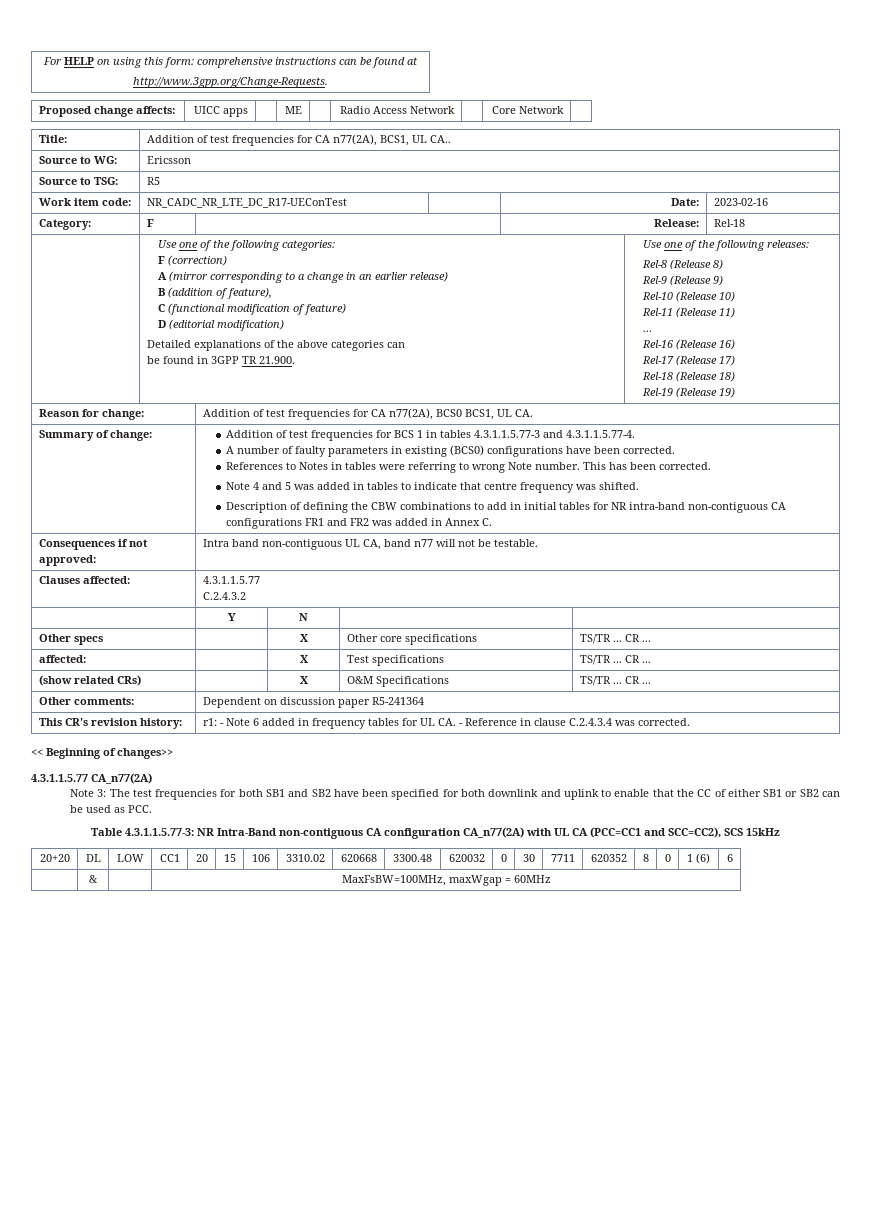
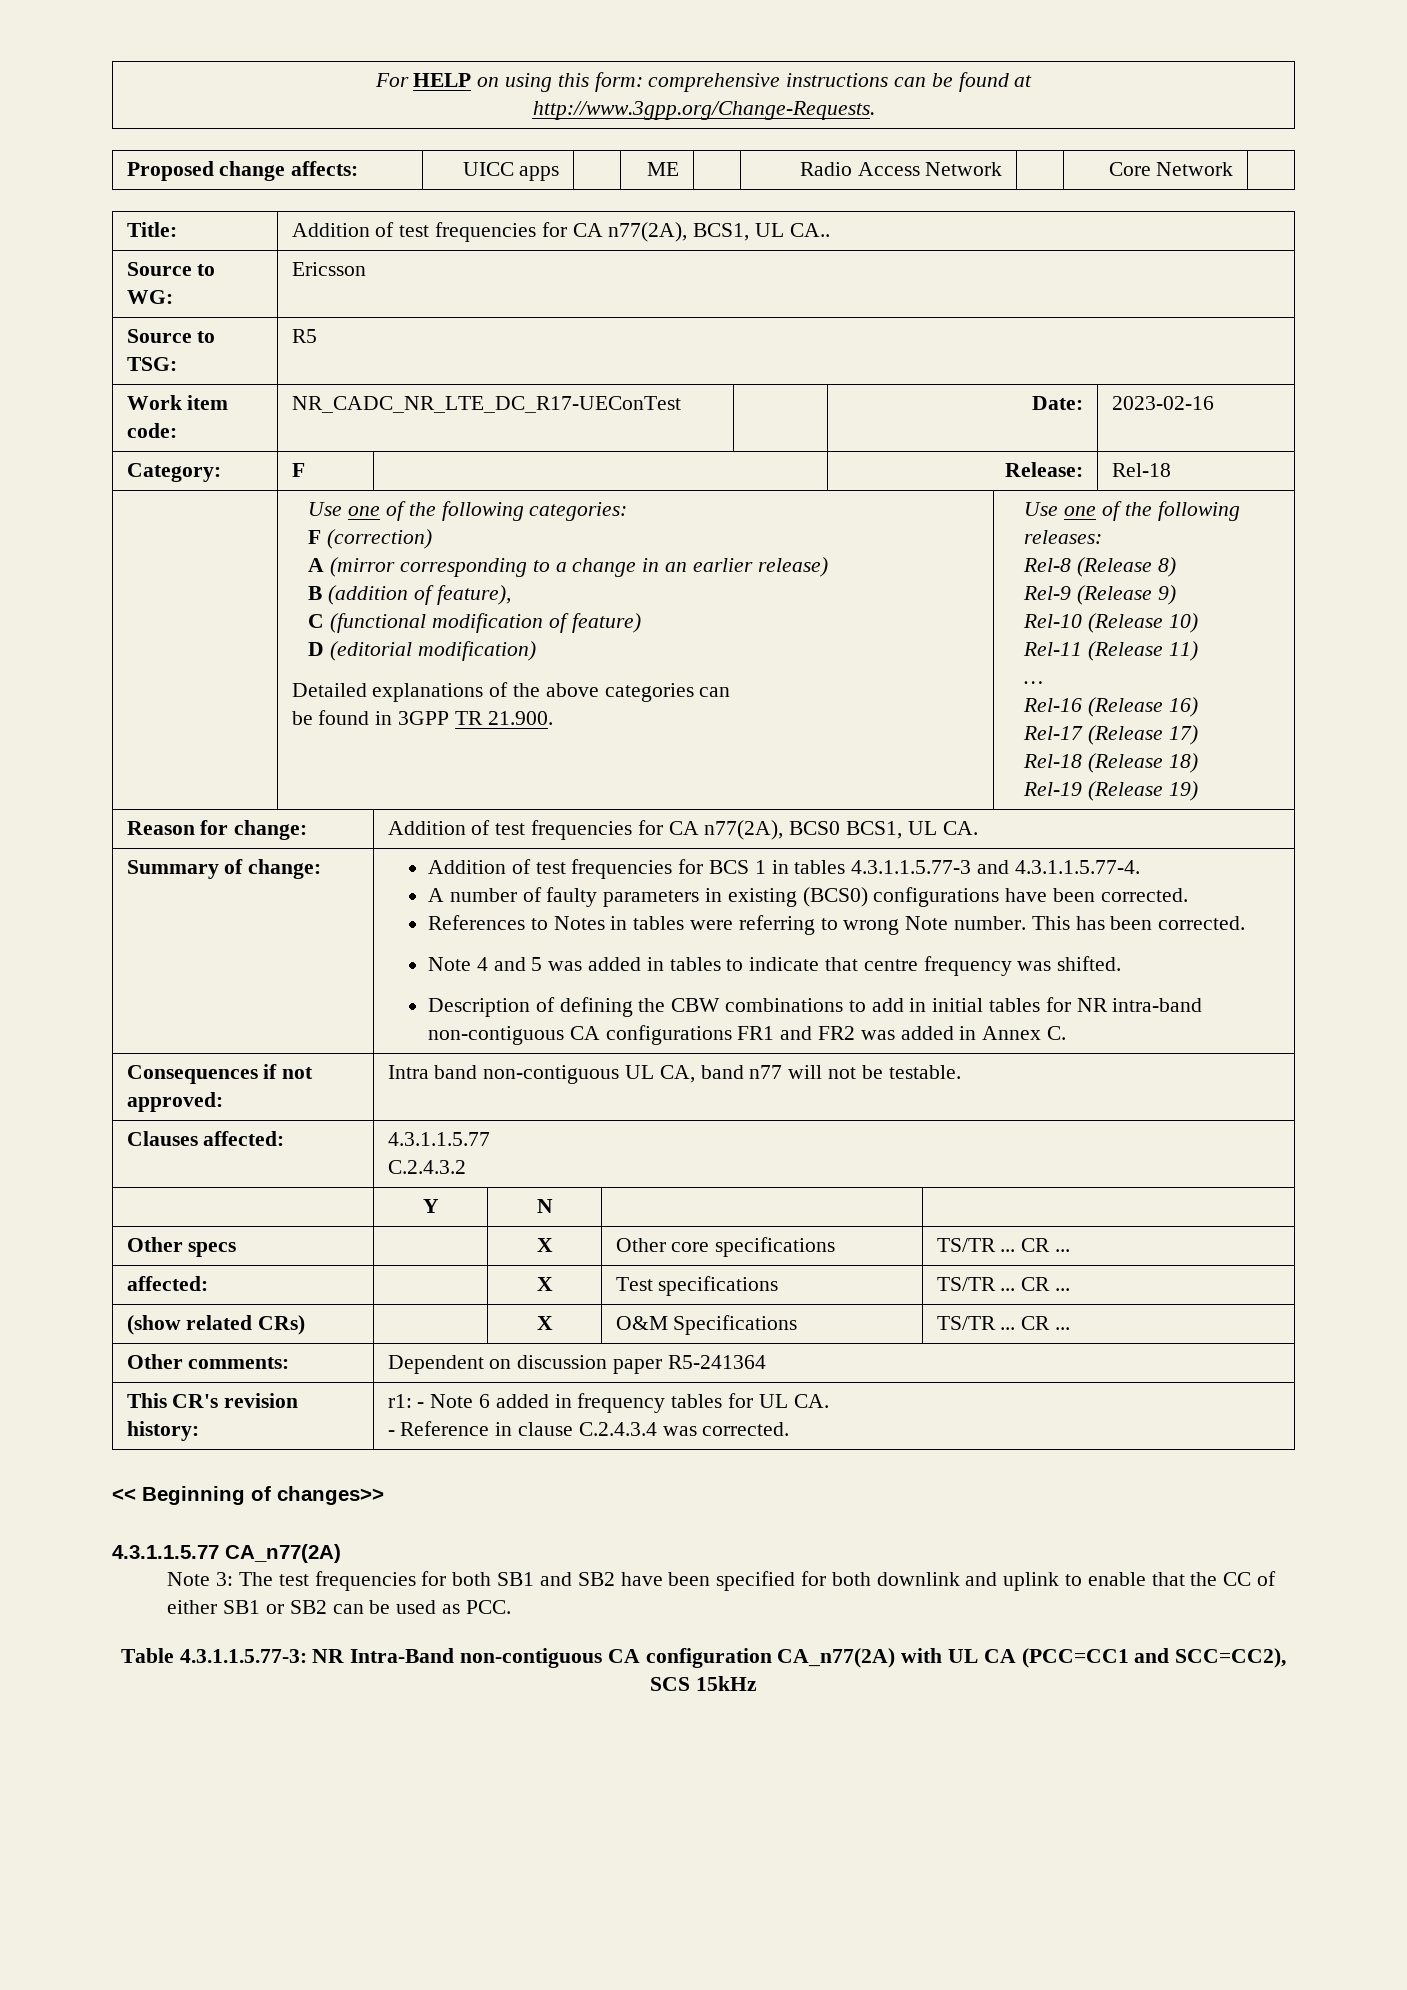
- This CR's revision history: | r1: - Note 6 added in frequency tables for UL CA. - Reference in clause C.2.4.3.4 was corrected.
+ This CR's revision history: | r1: - Note 6 added in frequency tables for UL CA.
+ - Reference in clause C.2.4.3.4 was corrected.
- 20+20 | DL | LOW | CC1 | 20 | 15 | 106 | 3310.02 | 620668 | 3300.48 | 620032 | 0 | 30 | 7711 | 620352 | 8 | 0 | 1 (6) | 6
- | & | | MaxFsBW=100MHz, maxWgap = 60MHz

